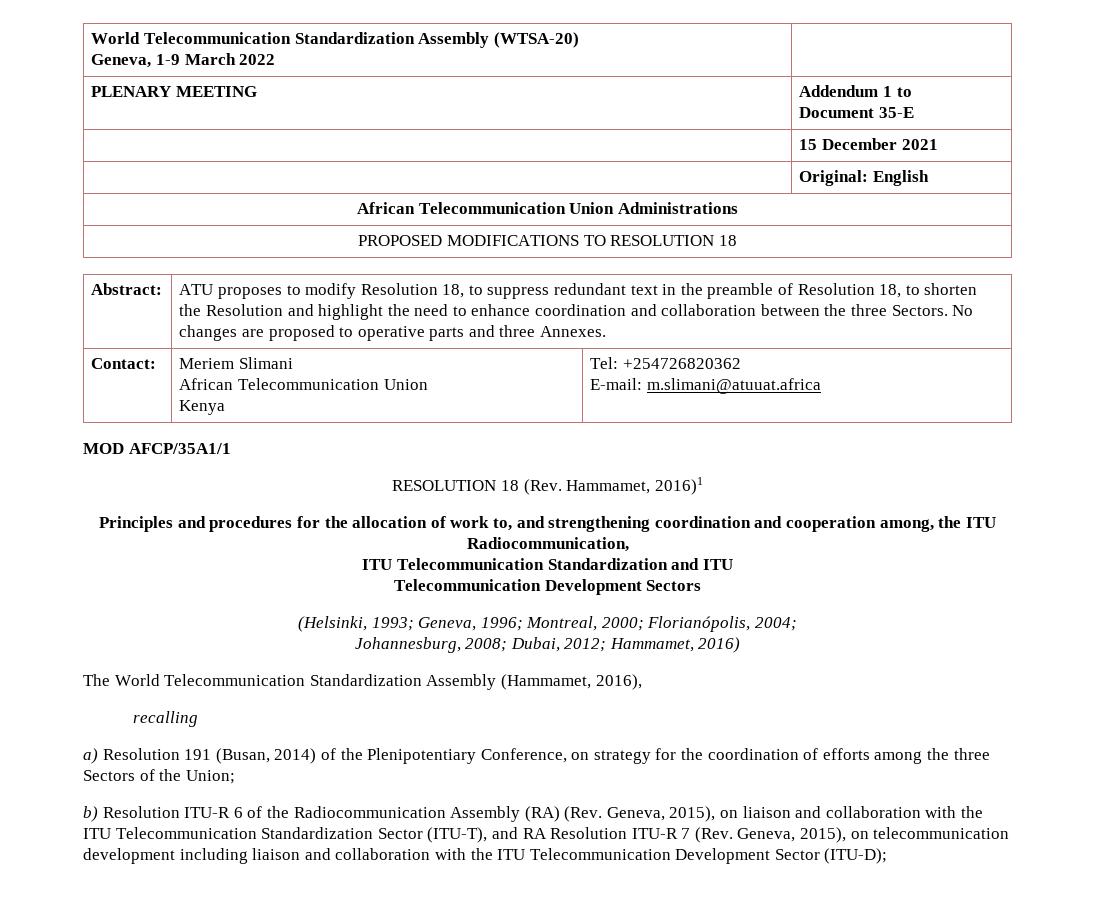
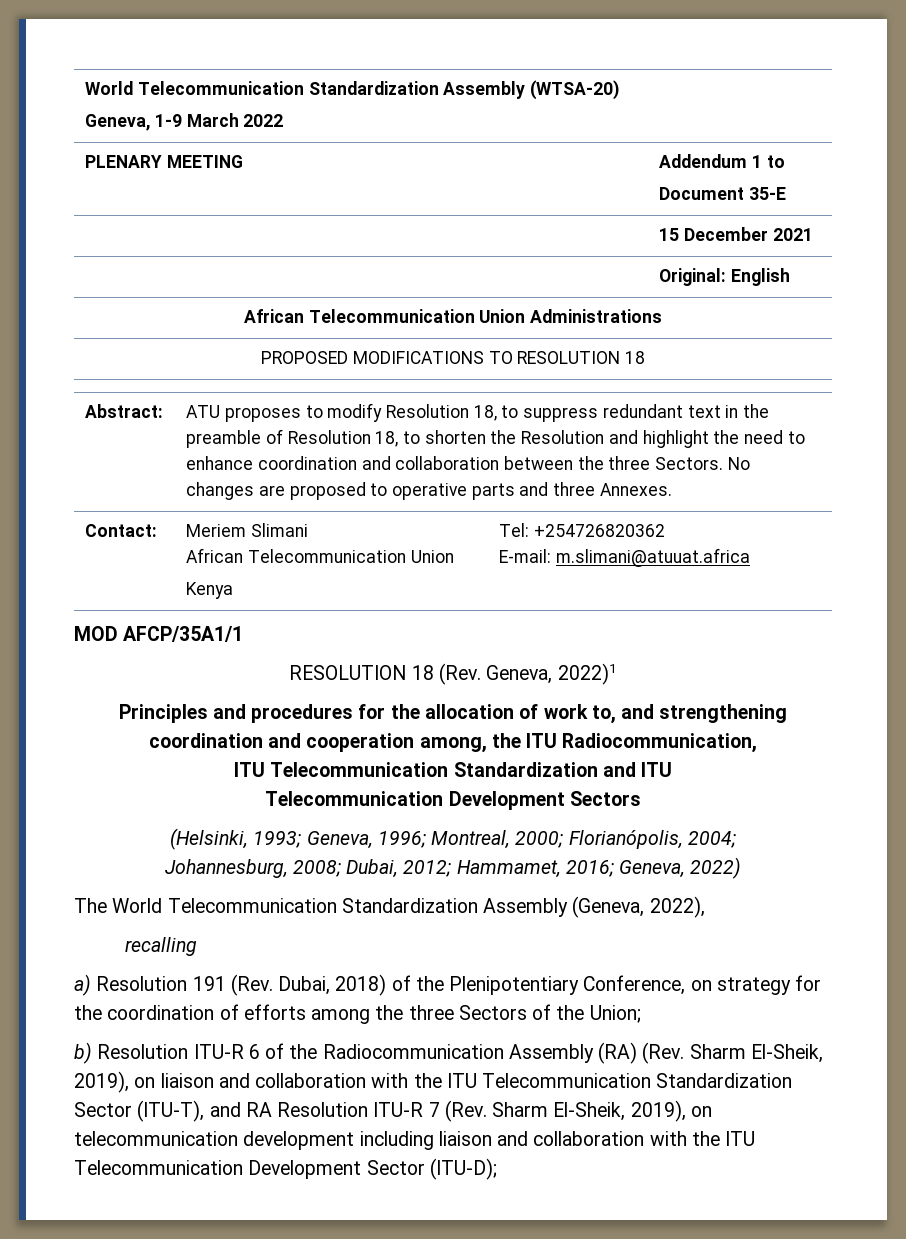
- RESOLUTION 18 (Rev. Hammamet, 2016)1
+ RESOLUTION 18 (Rev. Geneva, 2022)1
- Johannesburg, 2008; Dubai, 2012; Hammamet, 2016)
+ Johannesburg, 2008; Dubai, 2012; Hammamet, 2016; Geneva, 2022)
- The World Telecommunication Standardization Assembly (Hammamet, 2016),
+ The World Telecommunication Standardization Assembly (Geneva, 2022),
- a) Resolution 191 (Busan, 2014) of the Plenipotentiary Conference, on strategy for the coordination of efforts among the three Sectors of the Union;
+ a) Resolution 191 (Rev. Dubai, 2018) of the Plenipotentiary Conference, on strategy for the coordination of efforts among the three Sectors of the Union;
- b) Resolution ITU-R 6 of the Radiocommunication Assembly (RA) (Rev. Geneva, 2015), on liaison and collaboration with the ITU Telecommunication Standardization Sector (ITU-T), and RA Resolution ITU-R 7 (Rev. Geneva, 2015), on telecommunication development including liaison and collaboration with the ITU Telecommunication Development Sector (ITU-D);
+ b) Resolution ITU-R 6 of the Radiocommunication Assembly (RA) (Rev. Sharm El-Sheik, 2019), on liaison and collaboration with the ITU Telecommunication Standardization Sector (ITU-T), and RA Resolution ITU-R 7 (Rev. Sharm El-Sheik, 2019), on telecommunication development including liaison and collaboration with the ITU Telecommunication Development Sector (ITU-D);

